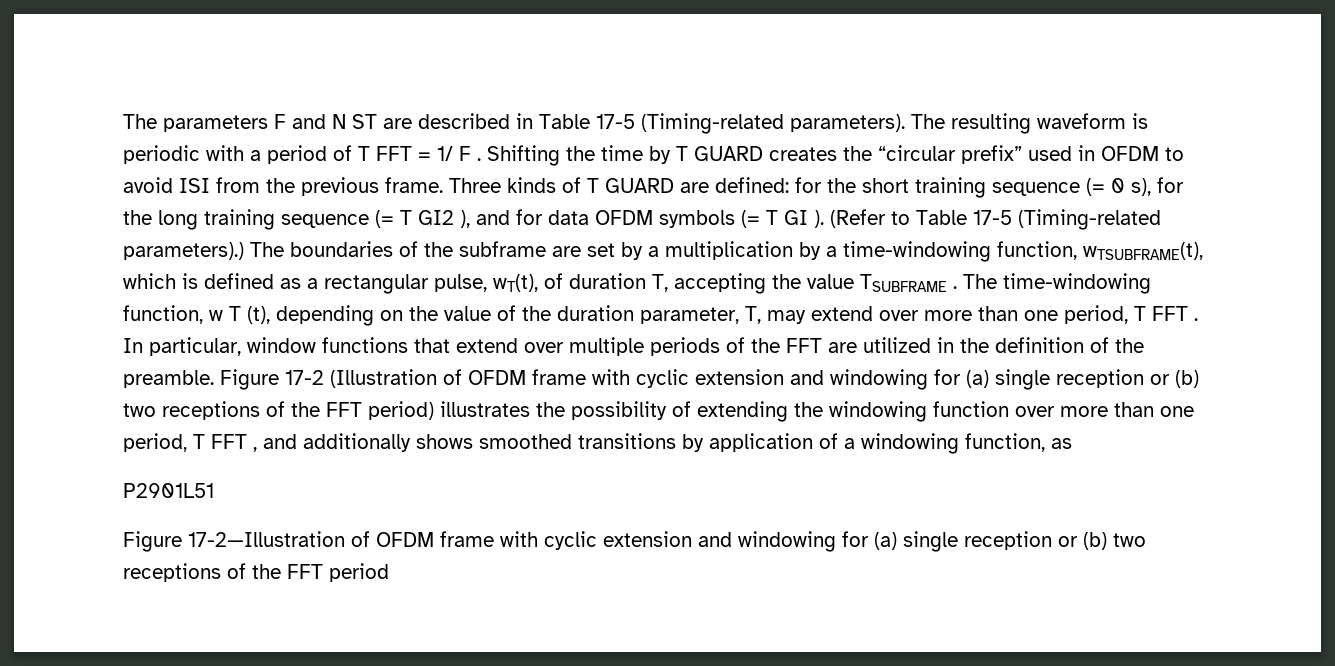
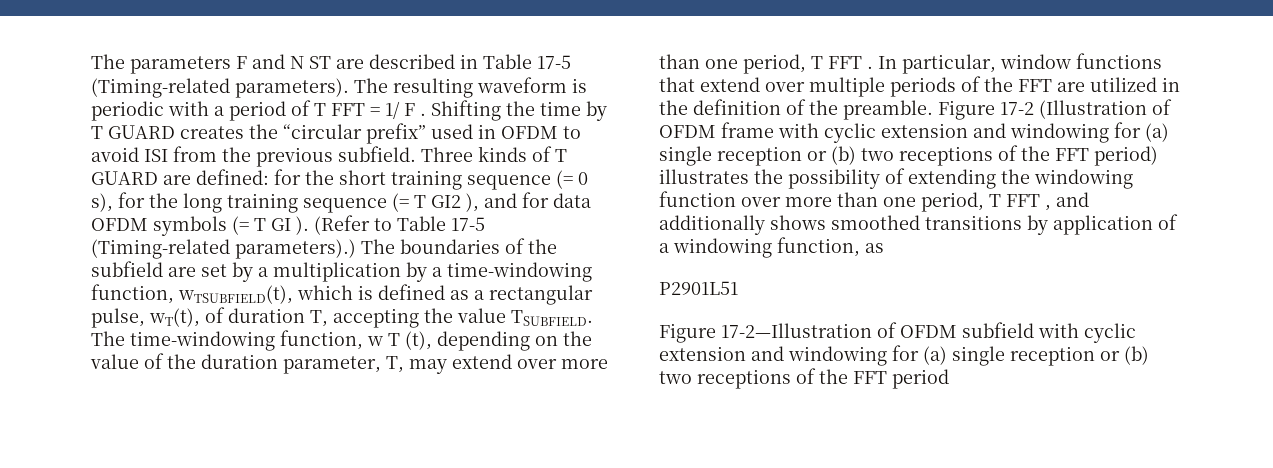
- Shifting the time by T GUARD creates the “circular prefix” used in OFDM to avoid ISI from the previous frame.
+ Shifting the time by T GUARD creates the “circular prefix” used in OFDM to avoid ISI from the previous subfield.
- The boundaries of the subframe are set by a multiplication by a time-windowing function, wTSUBFRAME(t), which is defined as a rectangular pulse, wT(t), of duration T, accepting the value TSUBFRAME .
+ The boundaries of the subfield are set by a multiplication by a time-windowing function, wTSUBFIELD(t), which is defined as a rectangular pulse, wT(t), of duration T, accepting the value TSUBFIELD.
- Figure 17-2—Illustration of OFDM frame with cyclic extension and windowing for (a) single reception or (b) two receptions of the FFT period
+ Figure 17-2—Illustration of OFDM subfield with cyclic extension and windowing for (a) single reception or (b) two receptions of the FFT period

